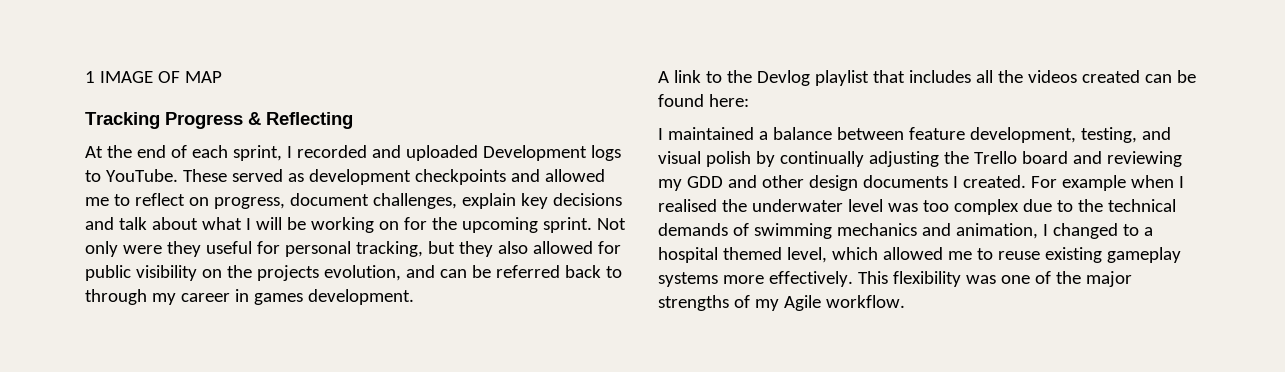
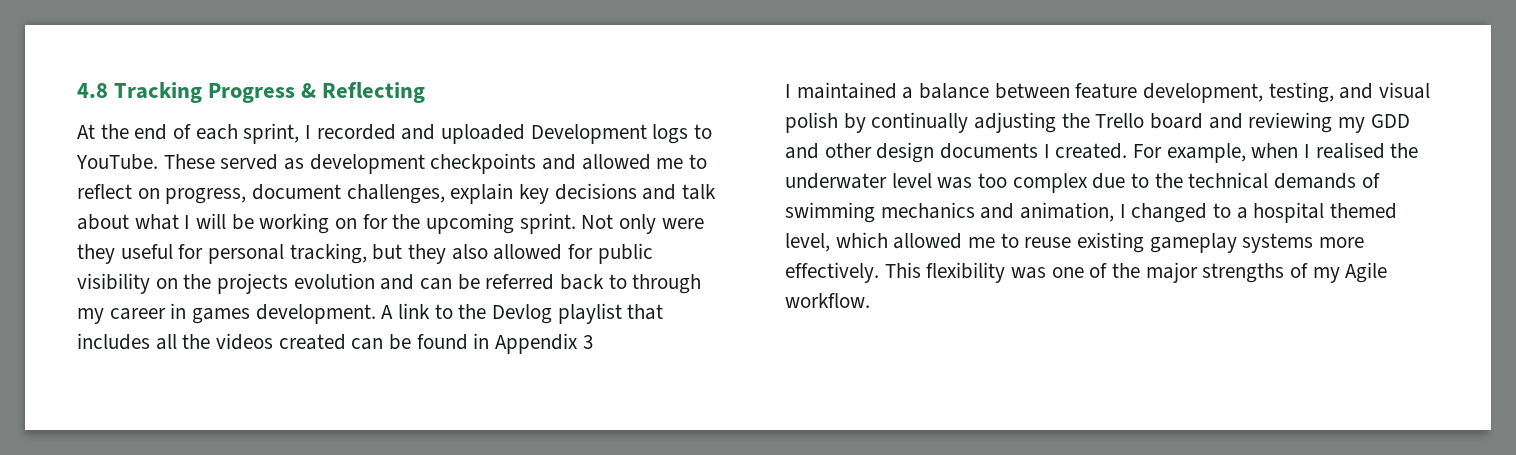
- 1 IMAGE OF MAP
- Tracking Progress & Reflecting
+ 4.8 Tracking Progress & Reflecting
- Not only were they useful for personal tracking, but they also allowed for public visibility on the projects evolution, and can be referred back to through my career in games development.
- A link to the Devlog playlist that includes all the videos created can be found here:
+ Not only were they useful for personal tracking, but they also allowed for public visibility on the projects evolution and can be referred back to through my career in games development. A link to the Devlog playlist that includes all the videos created can be found in Appendix 3
- For example when I realised the underwater level was too complex due to the technical demands of swimming mechanics and animation, I changed to a hospital themed level, which allowed me to reuse existing gameplay systems more effectively.
+ For example, when I realised the underwater level was too complex due to the technical demands of swimming mechanics and animation, I changed to a hospital themed level, which allowed me to reuse existing gameplay systems more effectively.

